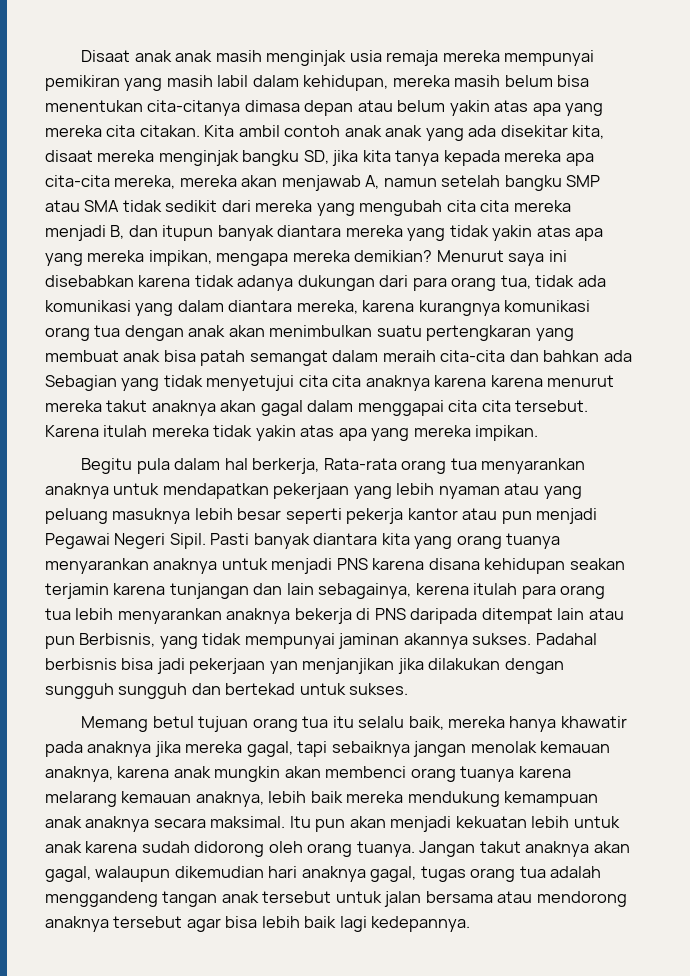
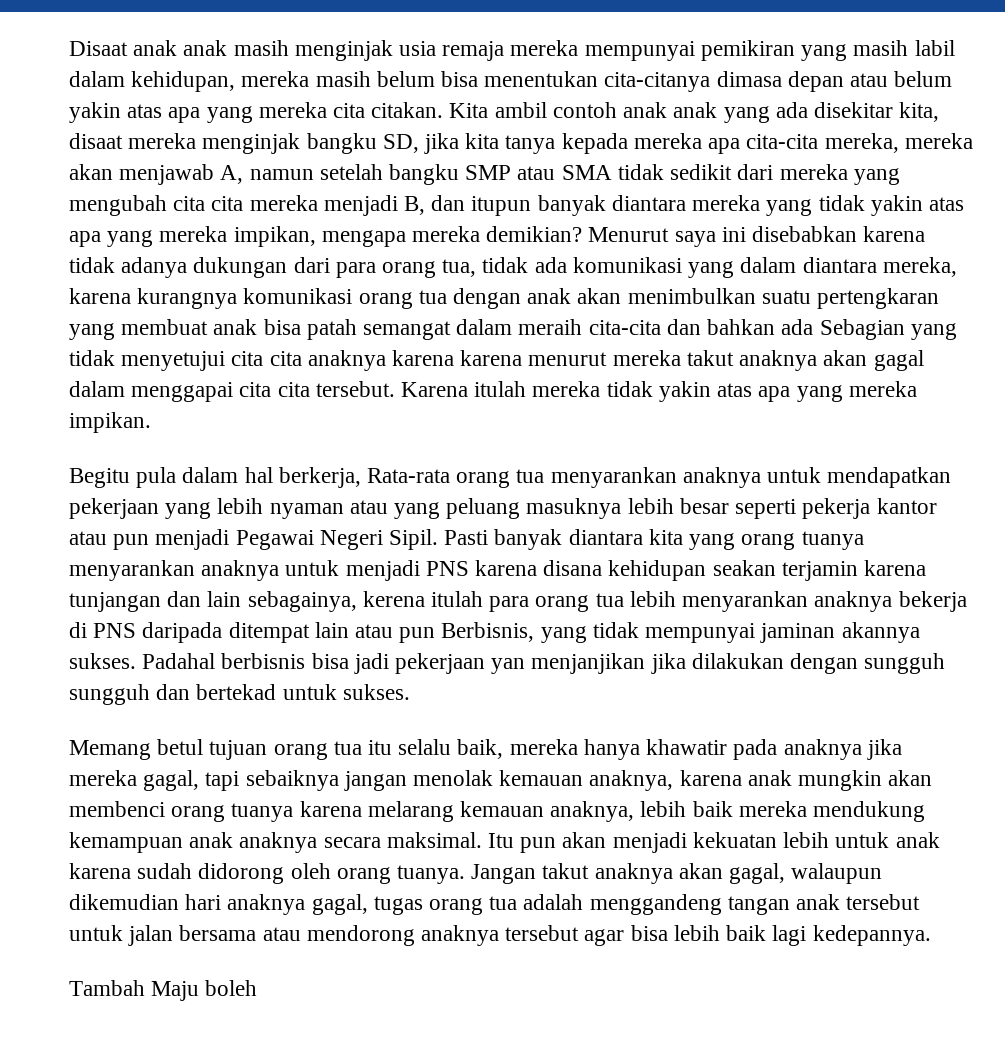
+ Tambah Maju boleh

